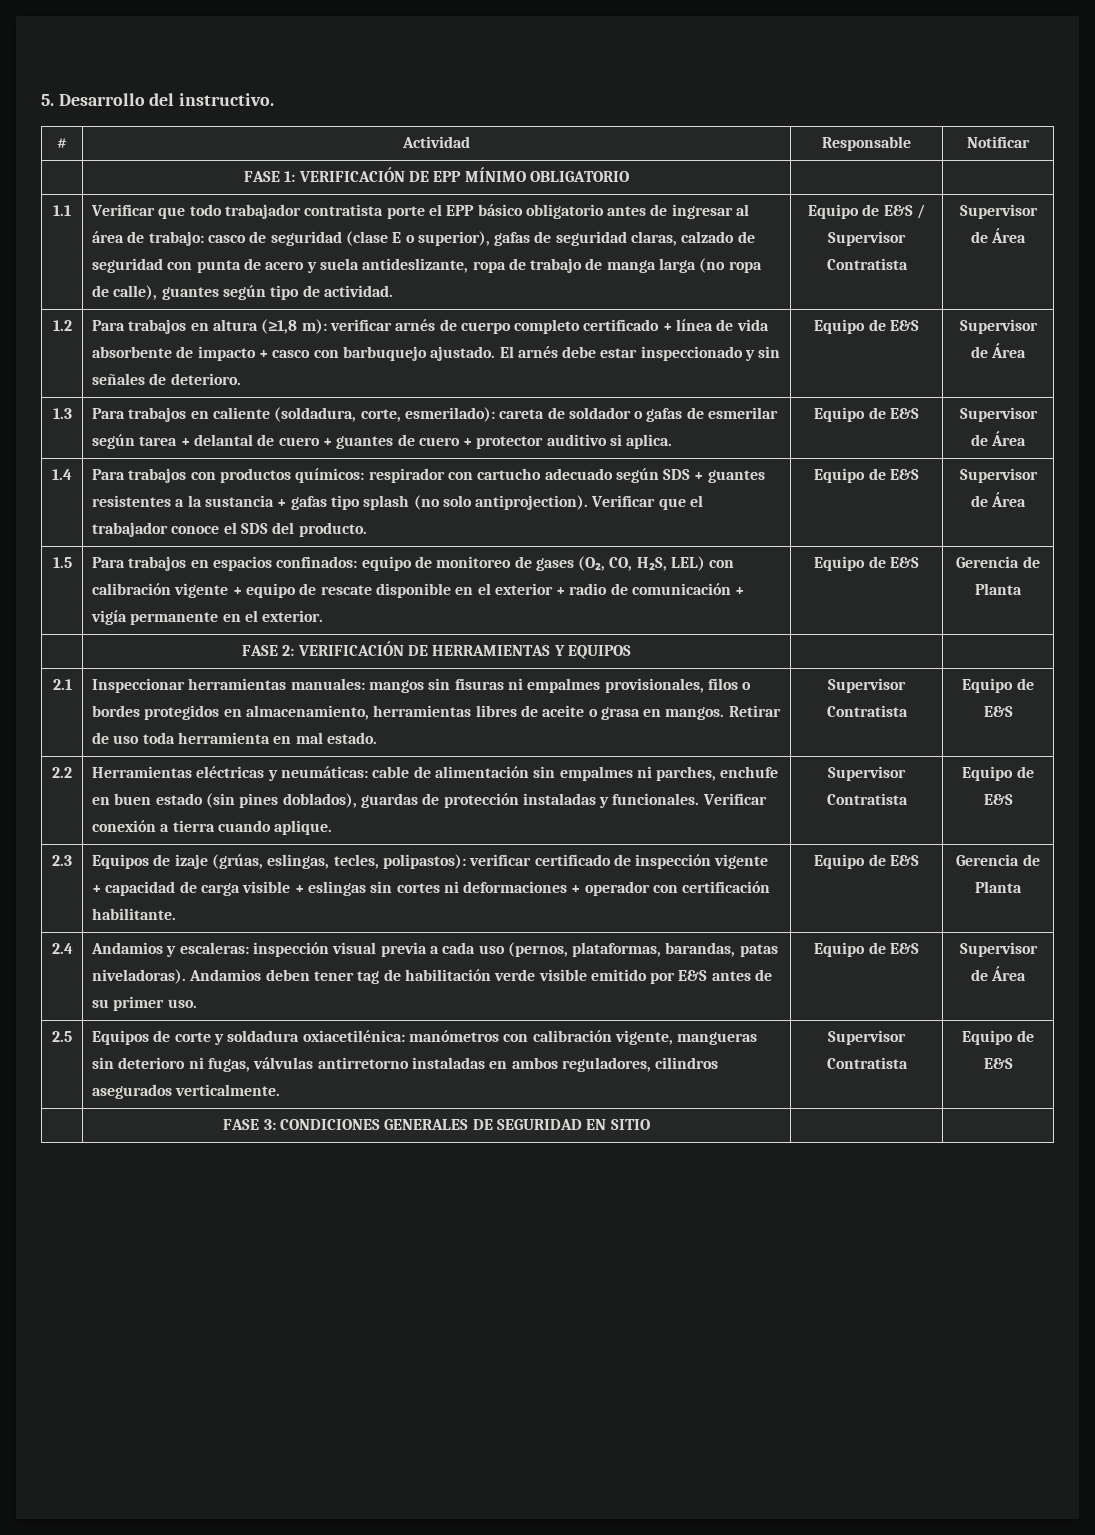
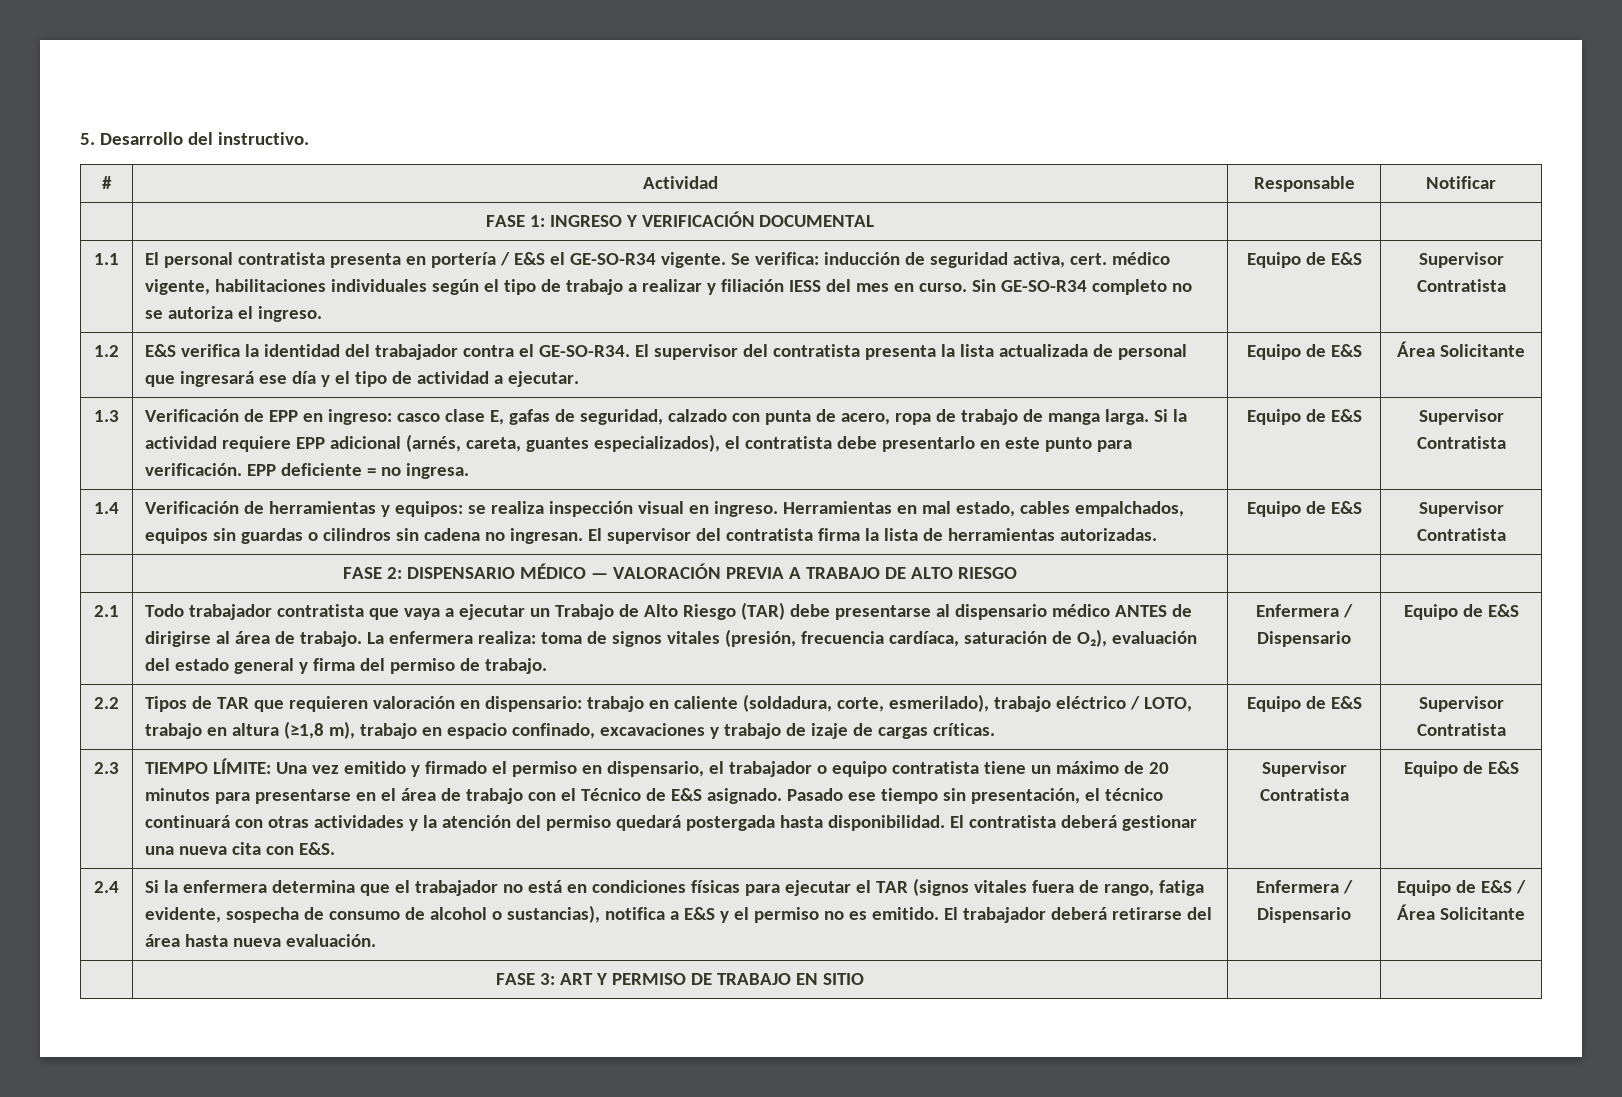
- | FASE 1: VERIFICACIÓN DE EPP MÍNIMO OBLIGATORIO | |
- 1.1 | Verificar que todo trabajador contratista porte el EPP básico obligatorio antes de ingresar al área de trabajo: casco de seguridad (clase E o superior), gafas de seguridad claras, calzado de seguridad con punta de acero y suela antideslizante, ropa de trabajo de manga larga (no ropa de calle), guantes según tipo de actividad. | Equipo de E&S / Supervisor Contratista | Supervisor de Área
- 1.2 | Para trabajos en altura (≥1,8 m): verificar arnés de cuerpo completo certificado + línea de vida absorbente de impacto + casco con barbuquejo ajustado. El arnés debe estar inspeccionado y sin señales de deterioro. | Equipo de E&S | Supervisor de Área
+ | FASE 1: INGRESO Y VERIFICACIÓN DOCUMENTAL | |
+ 1.1 | El personal contratista presenta en portería / E&S el GE-SO-R34 vigente. Se verifica: inducción de seguridad activa, cert. médico vigente, habilitaciones individuales según el tipo de trabajo a realizar y filiación IESS del mes en curso. Sin GE-SO-R34 completo no se autoriza el ingreso. | Equipo de E&S | Supervisor Contratista
+ 1.2 | E&S verifica la identidad del trabajador contra el GE-SO-R34. El supervisor del contratista presenta la lista actualizada de personal que ingresará ese día y el tipo de actividad a ejecutar. | Equipo de E&S | Área Solicitante
- Para trabajos en caliente (soldadura, corte, esmerilado): careta de soldador o gafas de esmerilar según tarea + delantal de cuero + guantes de cuero + protector auditivo si aplica. | Equipo de E&S | Supervisor de Área
+ Verificación de EPP en ingreso: casco clase E, gafas de seguridad, calzado con punta de acero, ropa de trabajo de manga larga. Si la actividad requiere EPP adicional (arnés, careta, guantes especializados), el contratista debe presentarlo en este punto para verificación. EPP deficiente = no ingresa. | Equipo de E&S | Supervisor Contratista
- Para trabajos con productos químicos: respirador con cartucho adecuado según SDS + guantes resistentes a la sustancia + gafas tipo splash (no solo antiprojection). Verificar que el trabajador conoce el SDS del producto. | Equipo de E&S | Supervisor de Área
- 1.5 | Para trabajos en espacios confinados: equipo de monitoreo de gases (O₂, CO, H₂S, LEL) con calibración vigente + equipo de rescate disponible en el exterior + radio de comunicación + vigía permanente en el exterior. | Equipo de E&S | Gerencia de Planta
- | FASE 2: VERIFICACIÓN DE HERRAMIENTAS Y EQUIPOS | |
- 2.1 | Inspeccionar herramientas manuales: mangos sin fisuras ni empalmes provisionales, filos o bordes protegidos en almacenamiento, herramientas libres de aceite o grasa en mangos. Retirar de uso toda herramienta en mal estado. | Supervisor Contratista | Equipo de E&S
- 2.2 | Herramientas eléctricas y neumáticas: cable de alimentación sin empalmes ni parches, enchufe en buen estado (sin pines doblados), guardas de protección instaladas y funcionales. Verificar conexión a tierra cuando aplique. | Supervisor Contratista | Equipo de E&S
- 2.3 | Equipos de izaje (grúas, eslingas, tecles, polipastos): verificar certificado de inspección vigente + capacidad de carga visible + eslingas sin cortes ni deformaciones + operador con certificación habilitante. | Equipo de E&S | Gerencia de Planta
- 2.4 | Andamios y escaleras: inspección visual previa a cada uso (pernos, plataformas, barandas, patas niveladoras). Andamios deben tener tag de habilitación verde visible emitido por E&S antes de su primer uso. | Equipo de E&S | Supervisor de Área
- 2.5 | Equipos de corte y soldadura oxiacetilénica: manómetros con calibración vigente, mangueras sin deterioro ni fugas, válvulas antirretorno instaladas en ambos reguladores, cilindros asegurados verticalmente. | Supervisor Contratista | Equipo de E&S
- | FASE 3: CONDICIONES GENERALES DE SEGURIDAD EN SITIO | |
+ Verificación de herramientas y equipos: se realiza inspección visual en ingreso. Herramientas en mal estado, cables empalchados, equipos sin guardas o cilindros sin cadena no ingresan. El supervisor del contratista firma la lista de herramientas autorizadas. | Equipo de E&S | Supervisor Contratista
+ | FASE 2: DISPENSARIO MÉDICO — VALORACIÓN PREVIA A TRABAJO DE ALTO RIESGO | |
+ 2.1 | Todo trabajador contratista que vaya a ejecutar un Trabajo de Alto Riesgo (TAR) debe presentarse al dispensario médico ANTES de dirigirse al área de trabajo. La enfermera realiza: toma de signos vitales (presión, frecuencia cardíaca, saturación de O₂), evaluación del estado general y firma del permiso de trabajo. | Enfermera / Dispensario | Equipo de E&S
+ 2.2 | Tipos de TAR que requieren valoración en dispensario: trabajo en caliente (soldadura, corte, esmerilado), trabajo eléctrico / LOTO, trabajo en altura (≥1,8 m), trabajo en espacio confinado, excavaciones y trabajo de izaje de cargas críticas. | Equipo de E&S | Supervisor Contratista
+ 2.3 | TIEMPO LÍMITE: Una vez emitido y firmado el permiso en dispensario, el trabajador o equipo contratista tiene un máximo de 20 minutos para presentarse en el área de trabajo con el Técnico de E&S asignado. Pasado ese tiempo sin presentación, el técnico continuará con otras actividades y la atención del permiso quedará postergada hasta disponibilidad. El contratista deberá gestionar una nueva cita con E&S. | Supervisor Contratista | Equipo de E&S
+ 2.4 | Si la enfermera determina que el trabajador no está en condiciones físicas para ejecutar el TAR (signos vitales fuera de rango, fatiga evidente, sospecha de consumo de alcohol o sustancias), notifica a E&S y el permiso no es emitido. El trabajador deberá retirarse del área hasta nueva evaluación. | Enfermera / Dispensario | Equipo de E&S / Área Solicitante
+ | FASE 3: ART Y PERMISO DE TRABAJO EN SITIO | |

